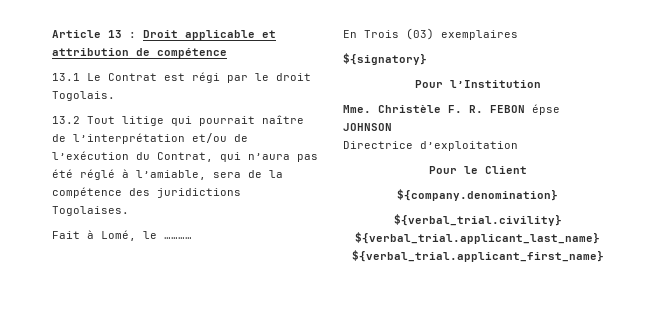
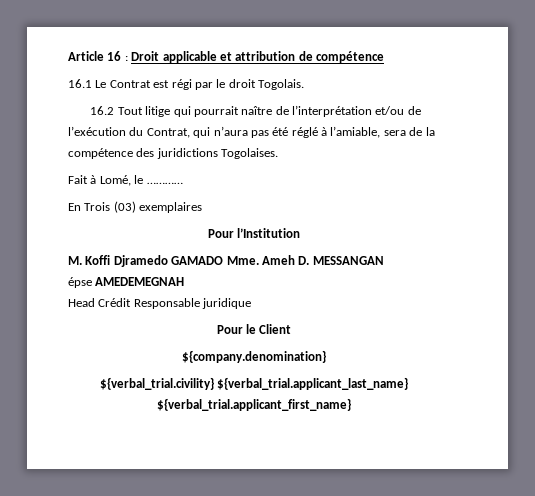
- Article 13 : Droit applicable et attribution de compétence
+ Article 16 : Droit applicable et attribution de compétence
- 13.1 Le Contrat est régi par le droit Togolais.
+ 16.1 Le Contrat est régi par le droit Togolais.
- 13.2 Tout litige qui pourrait naître de l’interprétation et/ou de l’exécution du Contrat, qui n’aura pas été réglé à l’amiable, sera de la compétence des juridictions Togolaises.
+ 16.2 Tout litige qui pourrait naître de l’interprétation et/ou de l’exécution du Contrat, qui n’aura pas été réglé à l’amiable, sera de la compétence des juridictions Togolaises.
- ${signatory}
- Mme. Christèle F. R. FEBON épse JOHNSON
- Directrice d’exploitation
+ M. Koffi Djramedo GAMADO Mme. Ameh D. MESSANGAN
+ épse AMEDEMEGNAH
+ Head Crédit Responsable juridique

